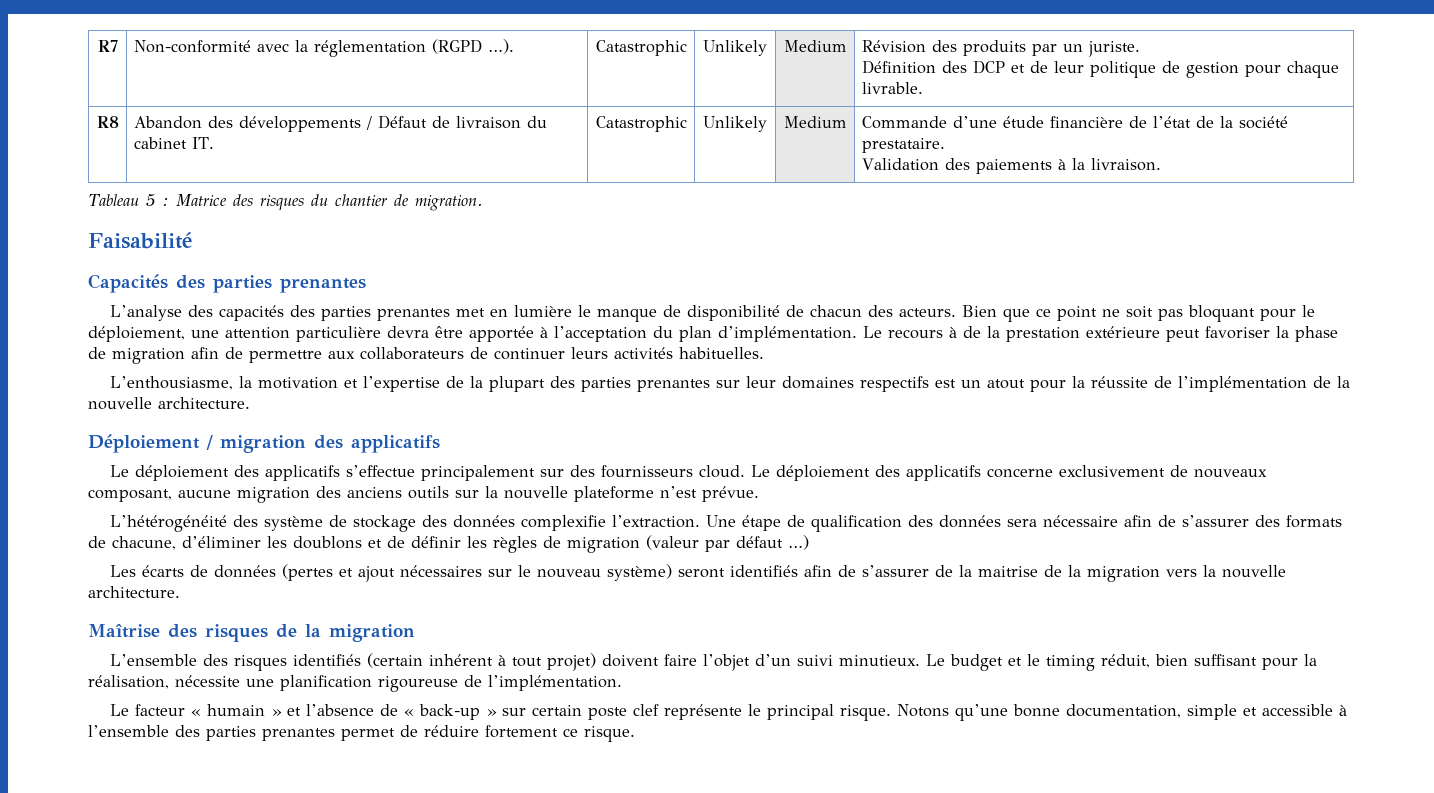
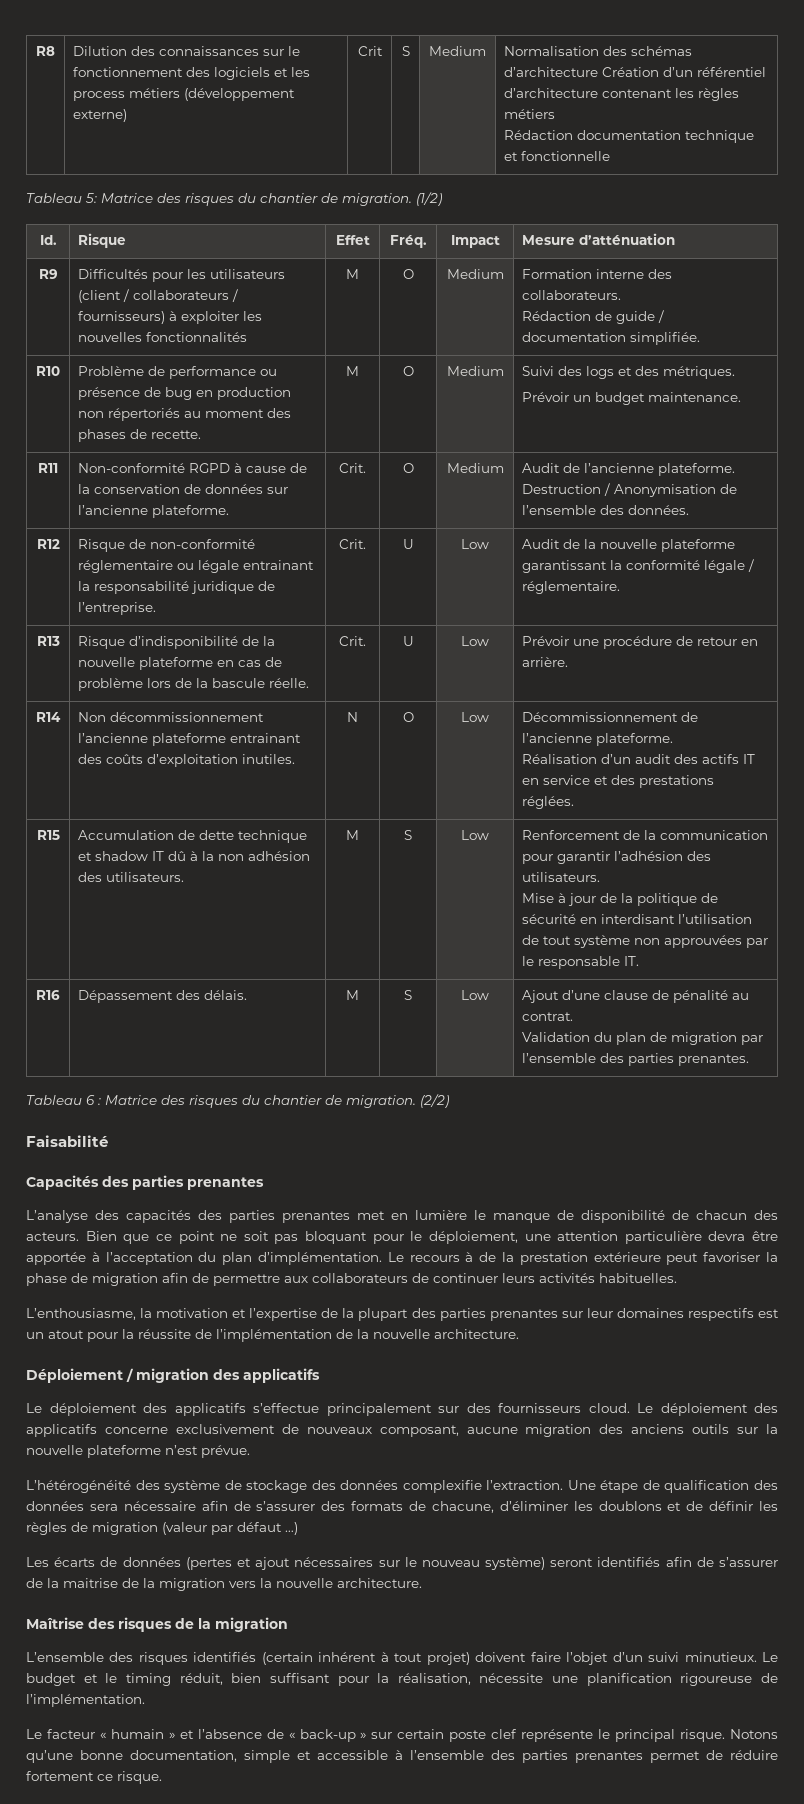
- R7 | Non-conformité avec la réglementation (RGPD …). | Catastrophic | Unlikely | Medium | Révision des produits par un juriste.
- Définition des DCP et de leur politique de gestion pour chaque livrable.
- R8 | Abandon des développements / Défaut de livraison du cabinet IT. | Catastrophic | Unlikely | Medium | Commande d’une étude financière de l’état de la société prestataire.
- Validation des paiements à la livraison.
- Tableau 5 : Matrice des risques du chantier de migration.
+ R8 | Dilution des connaissances sur le fonctionnement des logiciels et les process métiers (développement externe) | Crit | S | Medium | Normalisation des schémas d’architecture Création d’un référentiel d’architecture contenant les règles métiers
+ Rédaction documentation technique et fonctionnelle
+ Tableau 5: Matrice des risques du chantier de migration. (1/2)
+ Id. | Risque | Effet | Fréq. | Impact | Mesure d’atténuation
+ R9 | Difficultés pour les utilisateurs (client / collaborateurs / fournisseurs) à exploiter les nouvelles fonctionnalités | M | O | Medium | Formation interne des collaborateurs.
+ Rédaction de guide / documentation simplifiée.
+ R10 | Problème de performance ou présence de bug en production non répertoriés au moment des phases de recette. | M | O | Medium | Suivi des logs et des métriques.
+ Prévoir un budget maintenance.
+ R11 | Non-conformité RGPD à cause de la conservation de données sur l’ancienne plateforme. | Crit. | O | Medium | Audit de l’ancienne plateforme. Destruction / Anonymisation de l’ensemble des données.
+ R12 | Risque de non-conformité réglementaire ou légale entrainant la responsabilité juridique de l’entreprise. | Crit. | U | Low | Audit de la nouvelle plateforme garantissant la conformité légale / réglementaire.
+ R13 | Risque d’indisponibilité de la nouvelle plateforme en cas de problème lors de la bascule réelle. | Crit. | U | Low | Prévoir une procédure de retour en arrière.
+ R14 | Non décommissionnement l’ancienne plateforme entrainant des coûts d’exploitation inutiles. | N | O | Low | Décommissionnement de l’ancienne plateforme.
+ Réalisation d’un audit des actifs IT en service et des prestations réglées.
+ R15 | Accumulation de dette technique et shadow IT dû à la non adhésion des utilisateurs. | M | S | Low | Renforcement de la communication pour garantir l’adhésion des utilisateurs.
+ Mise à jour de la politique de sécurité en interdisant l’utilisation de tout système non approuvées par le responsable IT.
+ R16 | Dépassement des délais. | M | S | Low | Ajout d’une clause de pénalité au contrat.
+ Validation du plan de migration par l’ensemble des parties prenantes.
+ Tableau 6 : Matrice des risques du chantier de migration. (2/2)

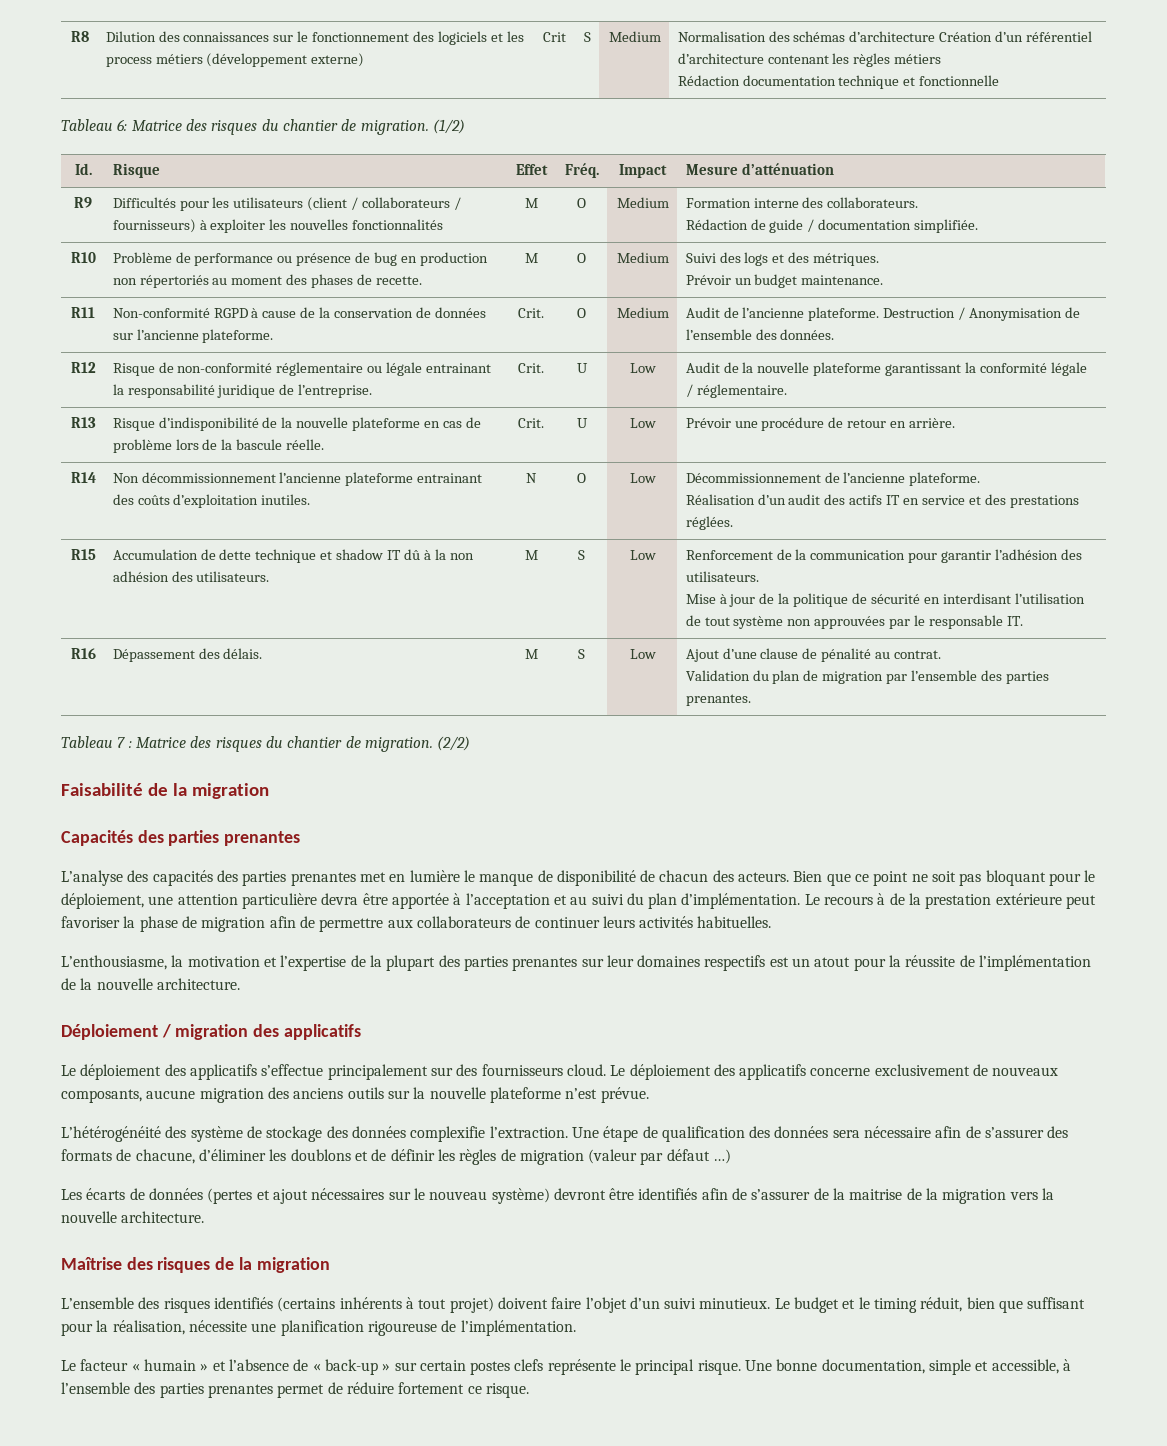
- Tableau 5: Matrice des risques du chantier de migration.
+ Tableau 6: Matrice des risques du chantier de migration.
- Tableau 6 : Matrice des risques du chantier de migration.
+ Tableau 7 : Matrice des risques du chantier de migration.
- Faisabilité
+ Faisabilité de la migration
- Bien que ce point ne soit pas bloquant pour le déploiement, une attention particulière devra être apportée à l’acceptation du plan d’implémentation.
+ Bien que ce point ne soit pas bloquant pour le déploiement, une attention particulière devra être apportée à l’acceptation et au suivi du plan d’implémentation.
- Le déploiement des applicatifs concerne exclusivement de nouveaux composant, aucune migration des anciens outils sur la nouvelle plateforme n’est prévue.
+ Le déploiement des applicatifs concerne exclusivement de nouveaux composants, aucune migration des anciens outils sur la nouvelle plateforme n’est prévue.
- Les écarts de données (pertes et ajout nécessaires sur le nouveau système) seront identifiés afin de s’assurer de la maitrise de la migration vers la nouvelle architecture.
+ Les écarts de données (pertes et ajout nécessaires sur le nouveau système) devront être identifiés afin de s’assurer de la maitrise de la migration vers la nouvelle architecture.
- L’ensemble des risques identifiés (certain inhérent à tout projet) doivent faire l’objet d’un suivi minutieux.
+ L’ensemble des risques identifiés (certains inhérents à tout projet) doivent faire l’objet d’un suivi minutieux.
- Le budget et le timing réduit, bien suffisant pour la réalisation, nécessite une planification rigoureuse de l’implémentation.
+ Le budget et le timing réduit, bien que suffisant pour la réalisation, nécessite une planification rigoureuse de l’implémentation.
- Le facteur « humain » et l’absence de « back-up » sur certain poste clef représente le principal risque.
+ Le facteur « humain » et l’absence de « back-up » sur certain postes clefs représente le principal risque.
- Notons qu’une bonne documentation, simple et accessible à l’ensemble des parties prenantes permet de réduire fortement ce risque.
+ Une bonne documentation, simple et accessible, à l’ensemble des parties prenantes permet de réduire fortement ce risque.

